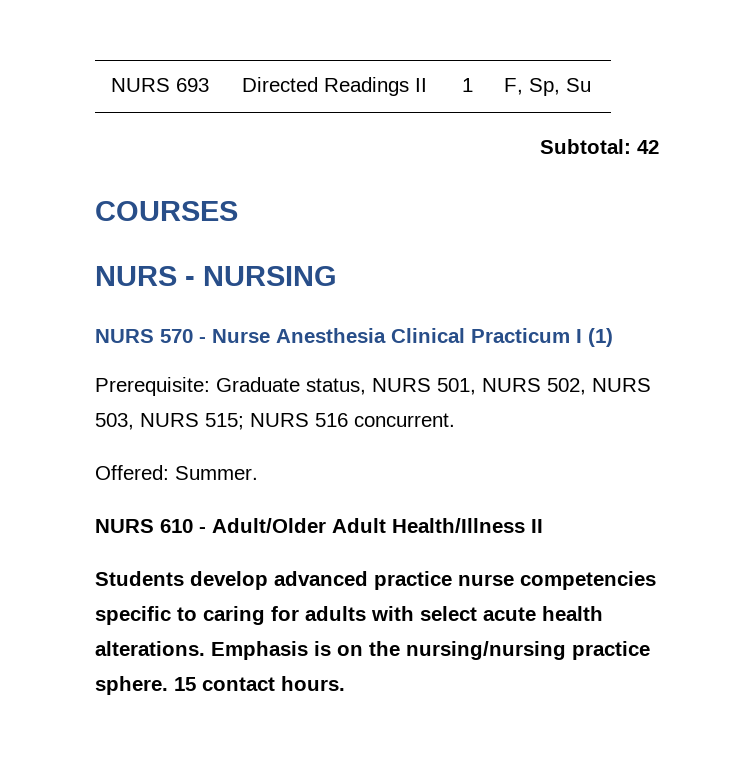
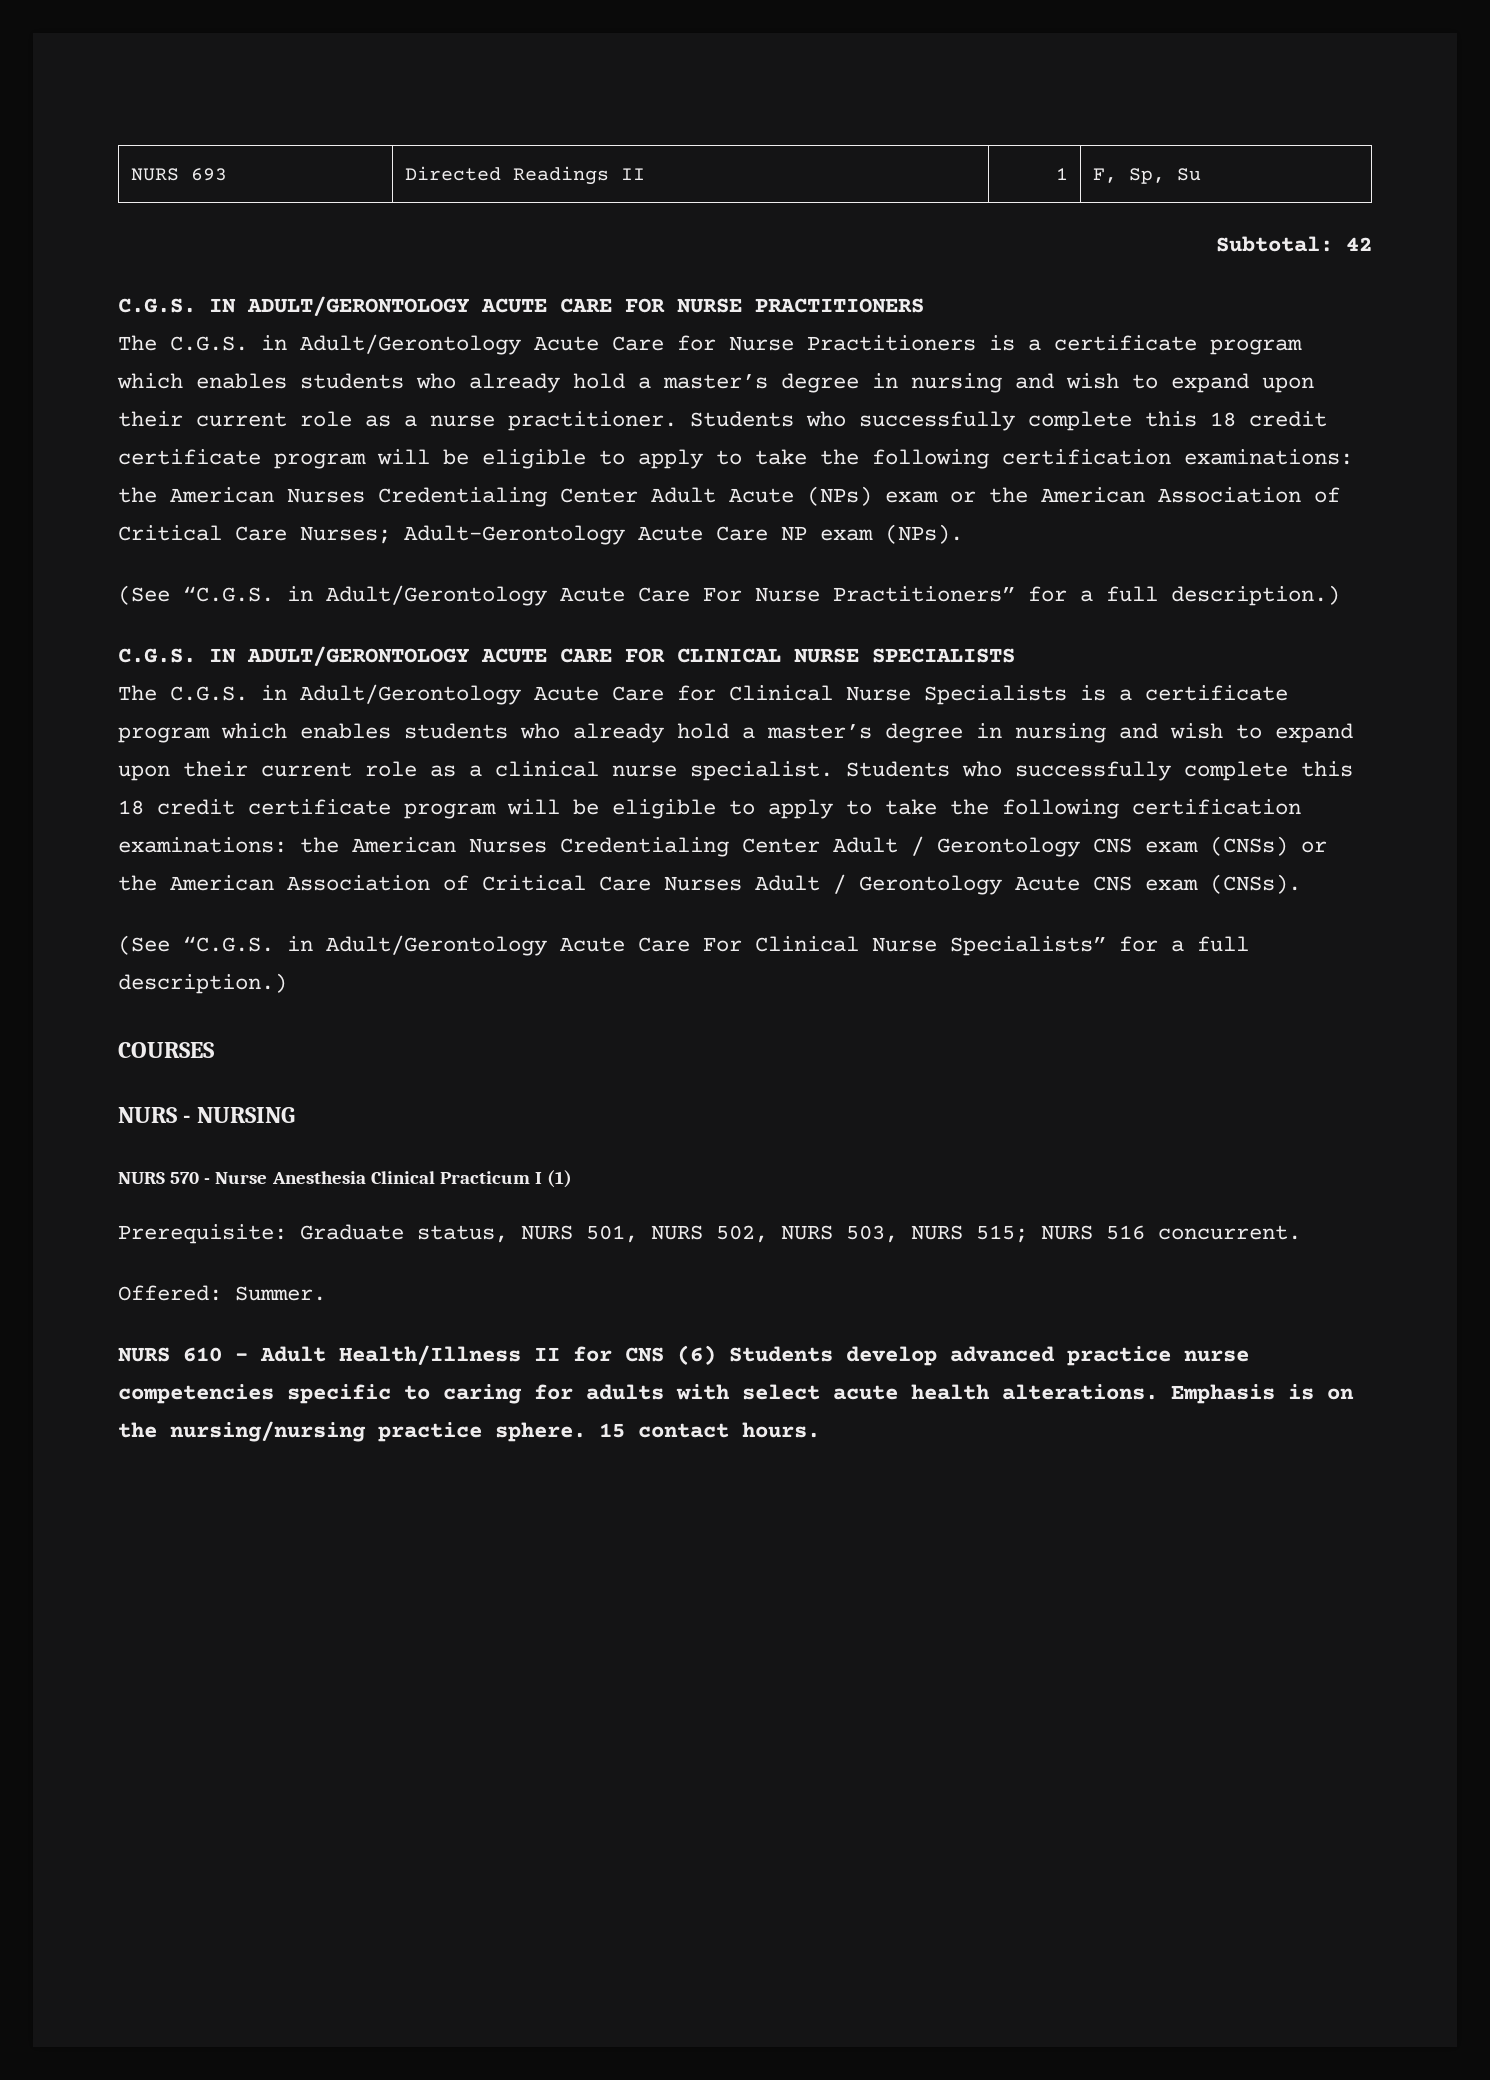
+ C.G.S. IN ADULT/GERONTOLOGY ACUTE CARE FOR NURSE PRACTITIONERS
+ The C.G.S. in Adult/Gerontology Acute Care for Nurse Practitioners is a certificate program which enables students who already hold a master’s degree in nursing and wish to expand upon their current role as a nurse practitioner. Students who successfully complete this 18 credit certificate program will be eligible to apply to take the following certification examinations: the American Nurses Credentialing Center Adult Acute (NPs) exam or the American Association of Critical Care Nurses; Adult-Gerontology Acute Care NP exam (NPs).
+ (See “C.G.S. in Adult/Gerontology Acute Care For Nurse Practitioners” for a full description.)
+ C.G.S. IN ADULT/GERONTOLOGY ACUTE CARE FOR CLINICAL NURSE SPECIALISTS
+ The C.G.S. in Adult/Gerontology Acute Care for Clinical Nurse Specialists is a certificate program which enables students who already hold a master’s degree in nursing and wish to expand upon their current role as a clinical nurse specialist. Students who successfully complete this 18 credit certificate program will be eligible to apply to take the following certification examinations: the American Nurses Credentialing Center Adult / Gerontology CNS exam (CNSs) or the American Association of Critical Care Nurses Adult / Gerontology Acute CNS exam (CNSs).
+ (See “C.G.S. in Adult/Gerontology Acute Care For Clinical Nurse Specialists” for a full description.)
- NURS 610 - Adult/Older Adult Health/Illness II
- Students develop advanced practice nurse competencies specific to caring for adults with select acute health alterations.
+ NURS 610 - Adult Health/Illness II for CNS (6) Students develop advanced practice nurse competencies specific to caring for adults with select acute health alterations.

